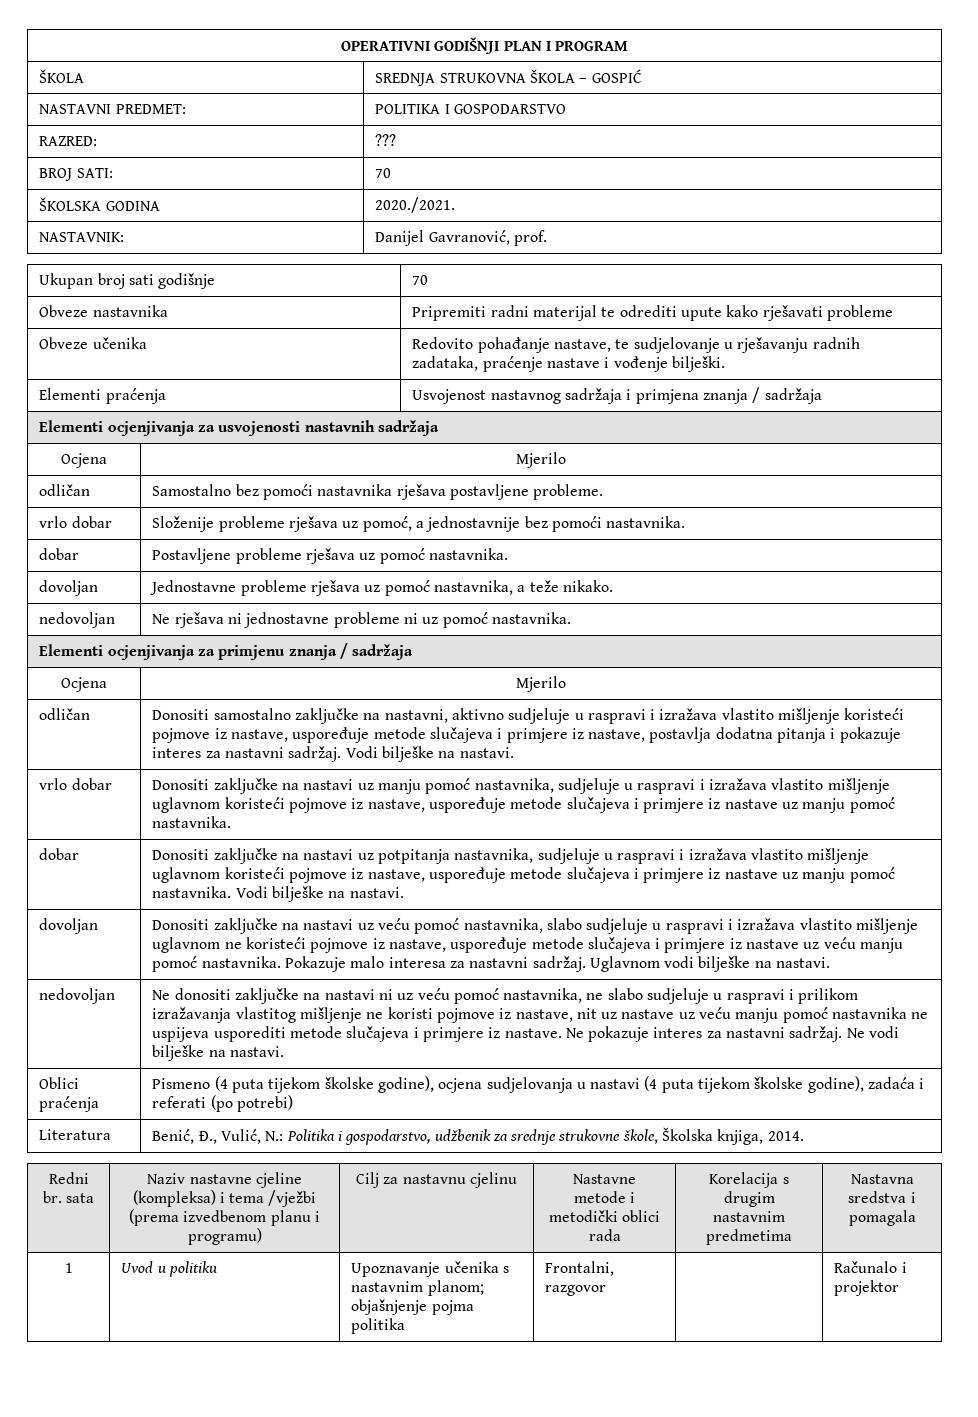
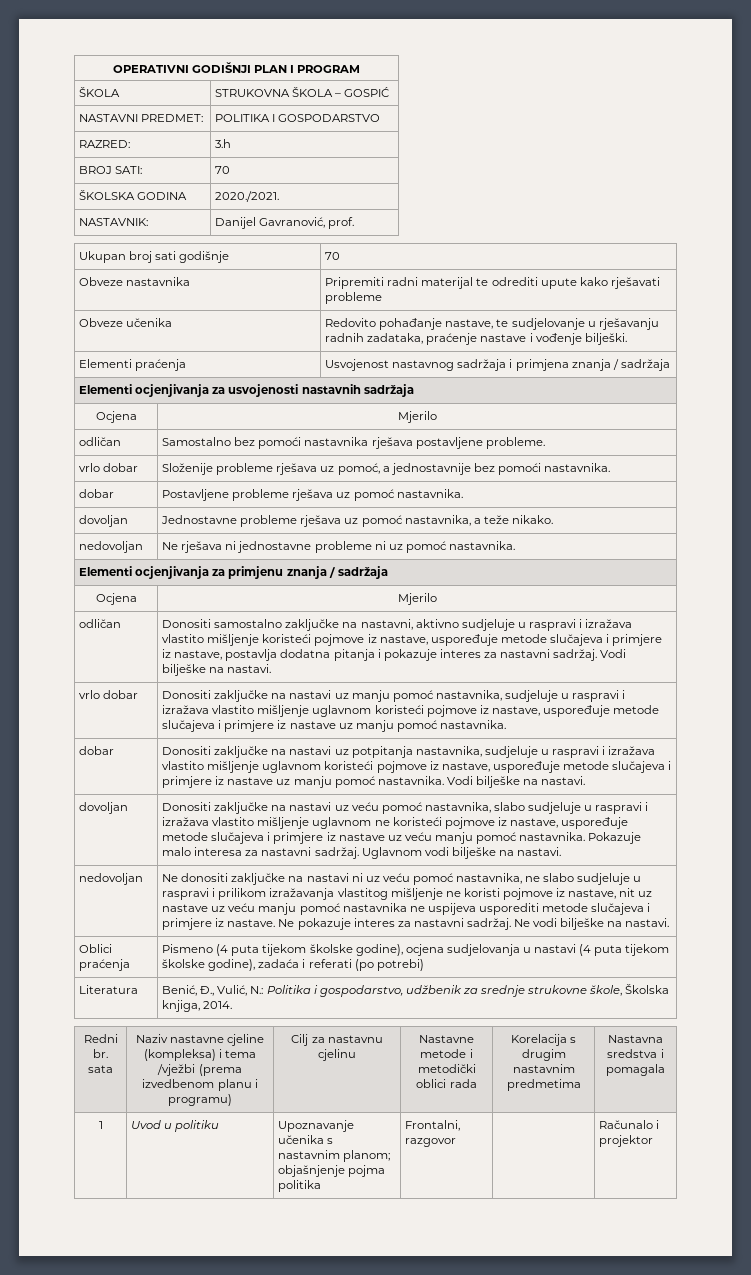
- ŠKOLA | SREDNJA STRUKOVNA ŠKOLA – GOSPIĆ
+ ŠKOLA | STRUKOVNA ŠKOLA – GOSPIĆ
- RAZRED: | ???
+ RAZRED: | 3.h

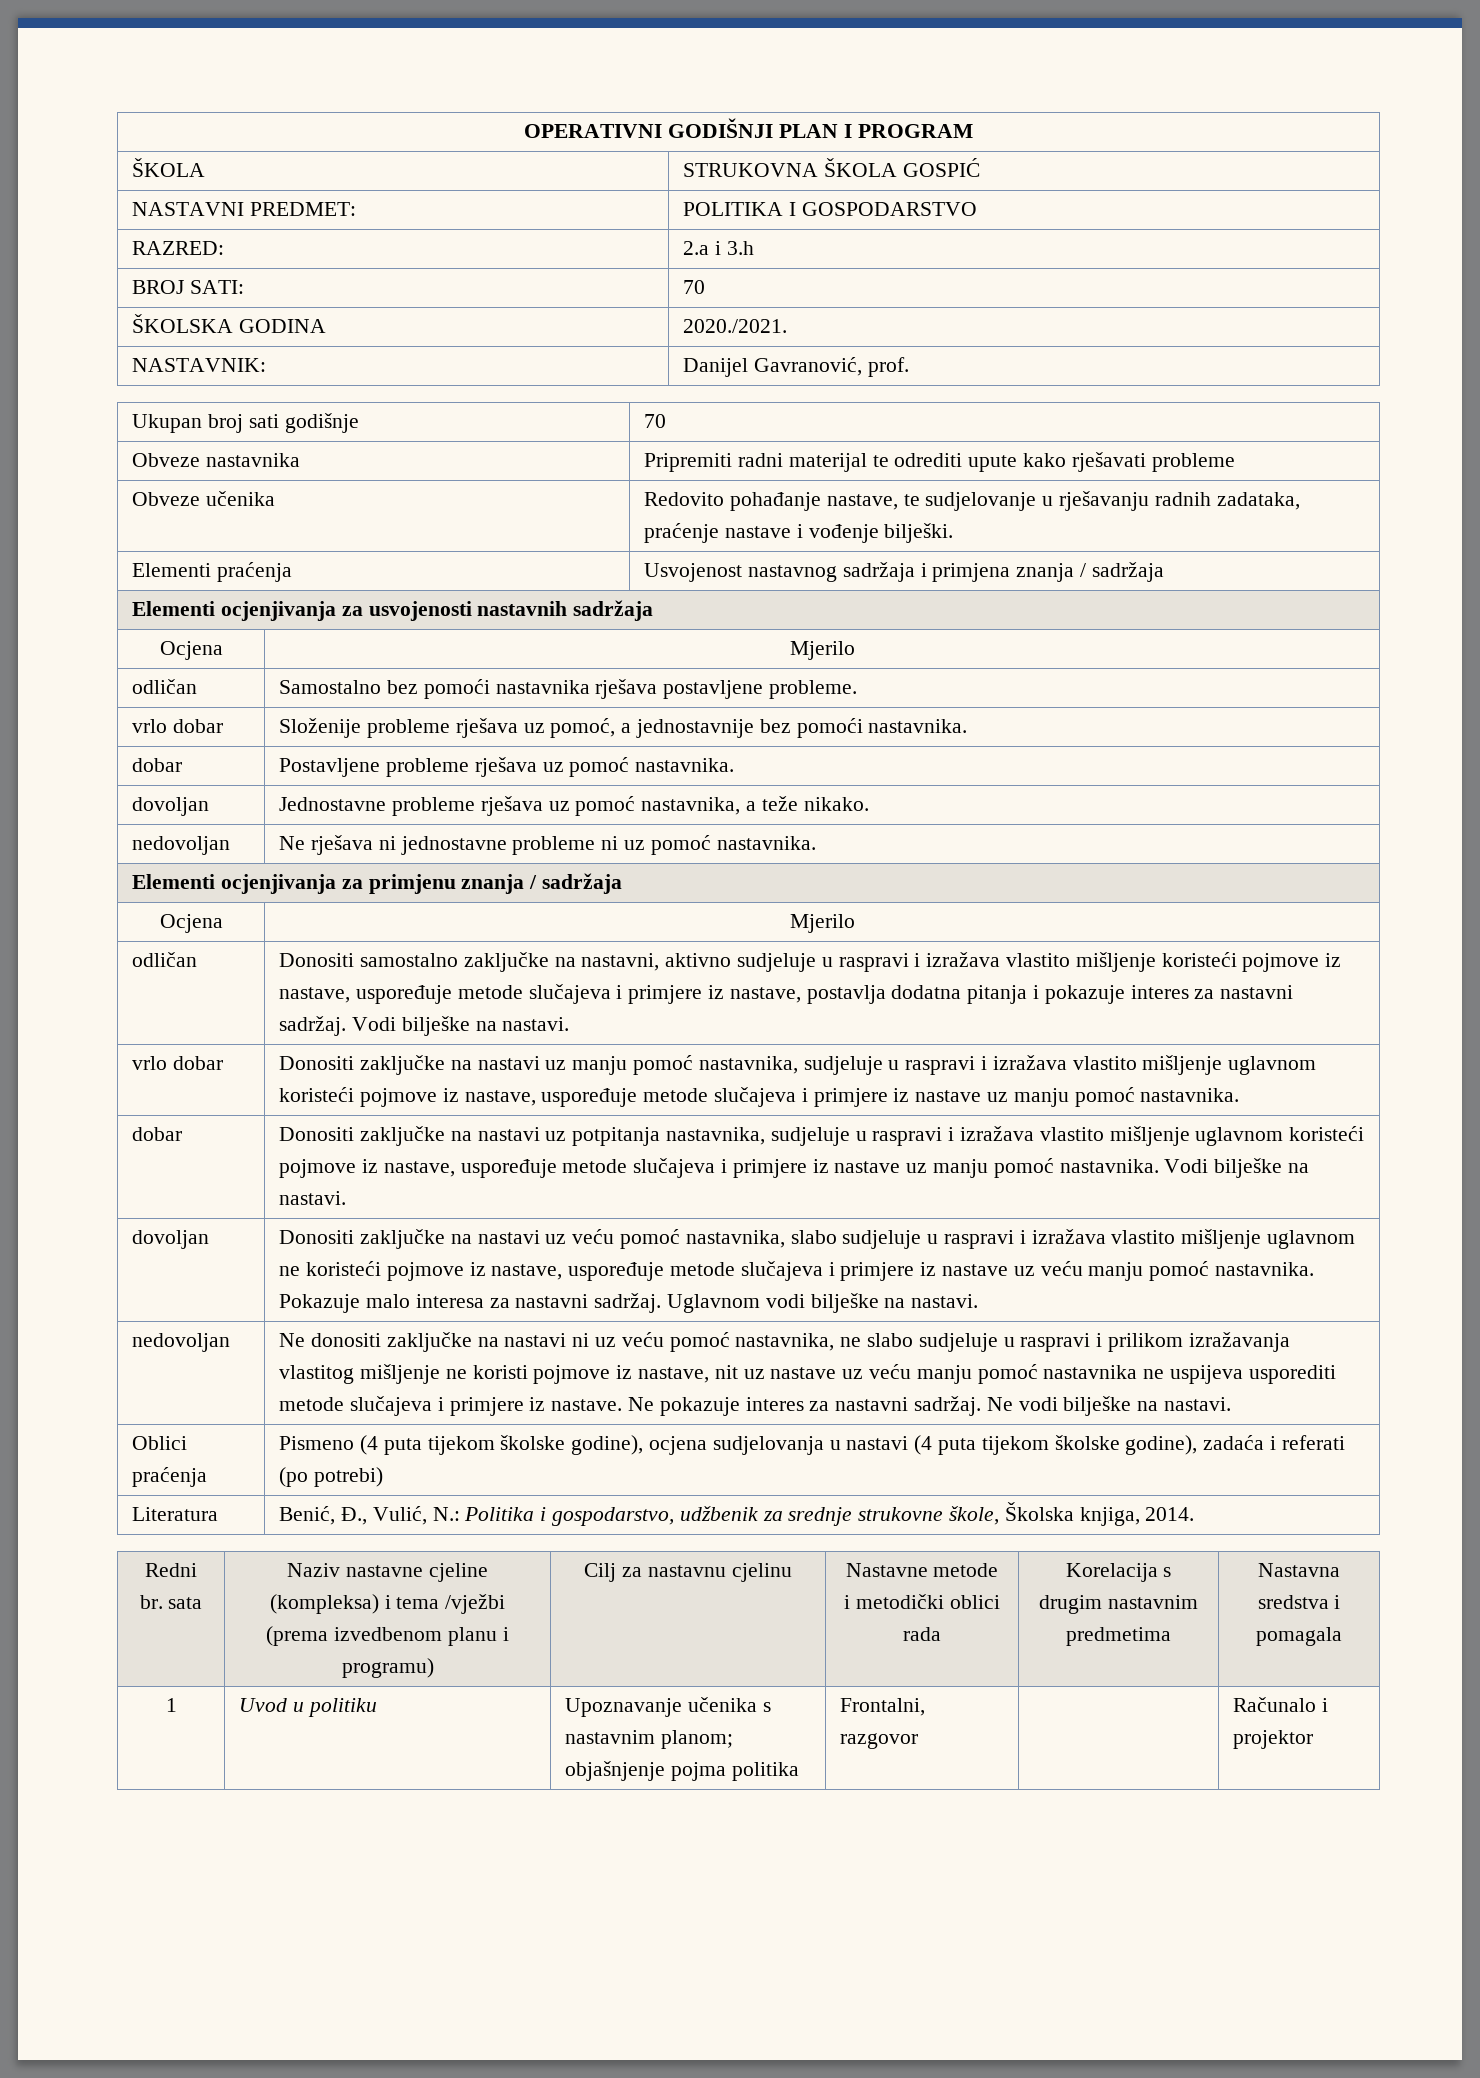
- ŠKOLA | STRUKOVNA ŠKOLA – GOSPIĆ
+ ŠKOLA | STRUKOVNA ŠKOLA GOSPIĆ
- RAZRED: | 3.h
+ RAZRED: | 2.a i 3.h

